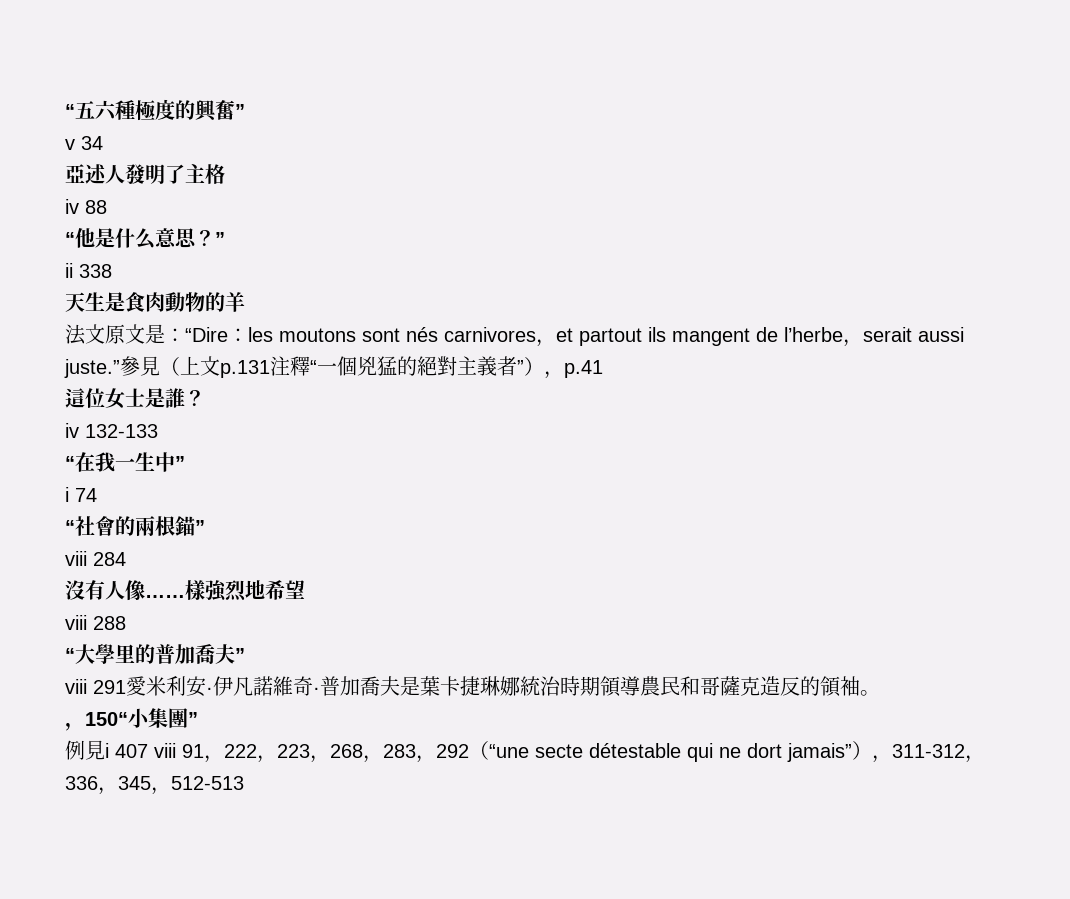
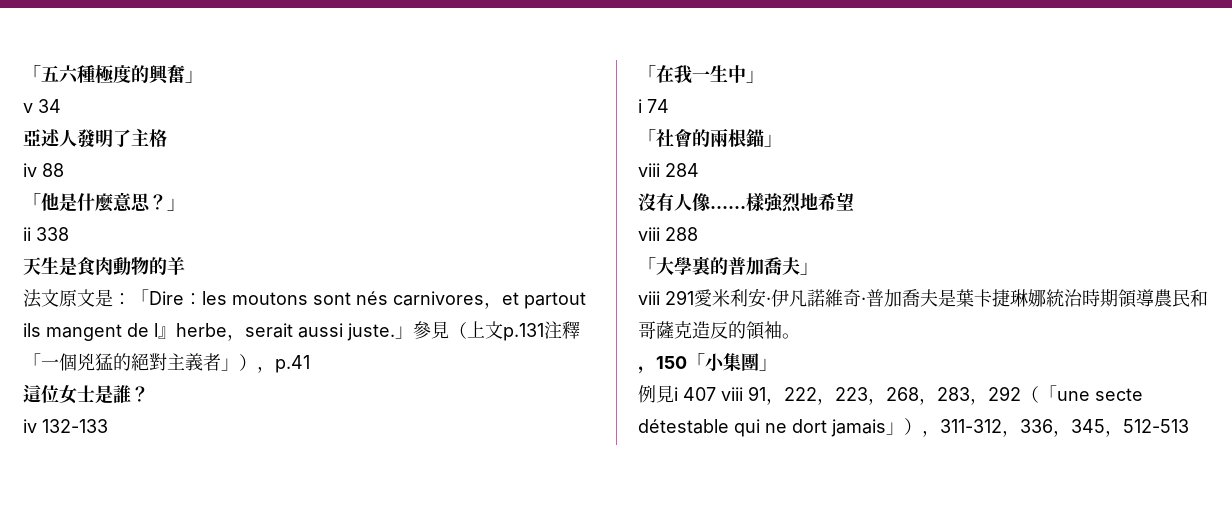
- “五六種極度的興奮”
+ 「五六種極度的興奮」
- “他是什么意思？”
+ 「他是什麼意思？」
- 法文原文是：“Dire：les moutons sont nés carnivores，et partout ils mangent de l’herbe，serait aussi juste.”參見（上文p.131注釋“一個兇猛的絕對主義者”），p.41
+ 法文原文是：「Dire：les moutons sont nés carnivores，et partout ils mangent de l』herbe，serait aussi juste.」參見（上文p.131注釋「一個兇猛的絕對主義者」），p.41
- “在我一生中”
+ 「在我一生中」
- “社會的兩根錨”
+ 「社會的兩根錨」
- “大學里的普加喬夫”
+ 「大學裏的普加喬夫」
- ，150“小集團”
+ ，150「小集團」
- 例見i 407 viii 91，222，223，268，283，292（“une secte détestable qui ne dort jamais”），311-312，336，345，512-513
+ 例見i 407 viii 91，222，223，268，283，292（「une secte détestable qui ne dort jamais」），311-312，336，345，512-513

